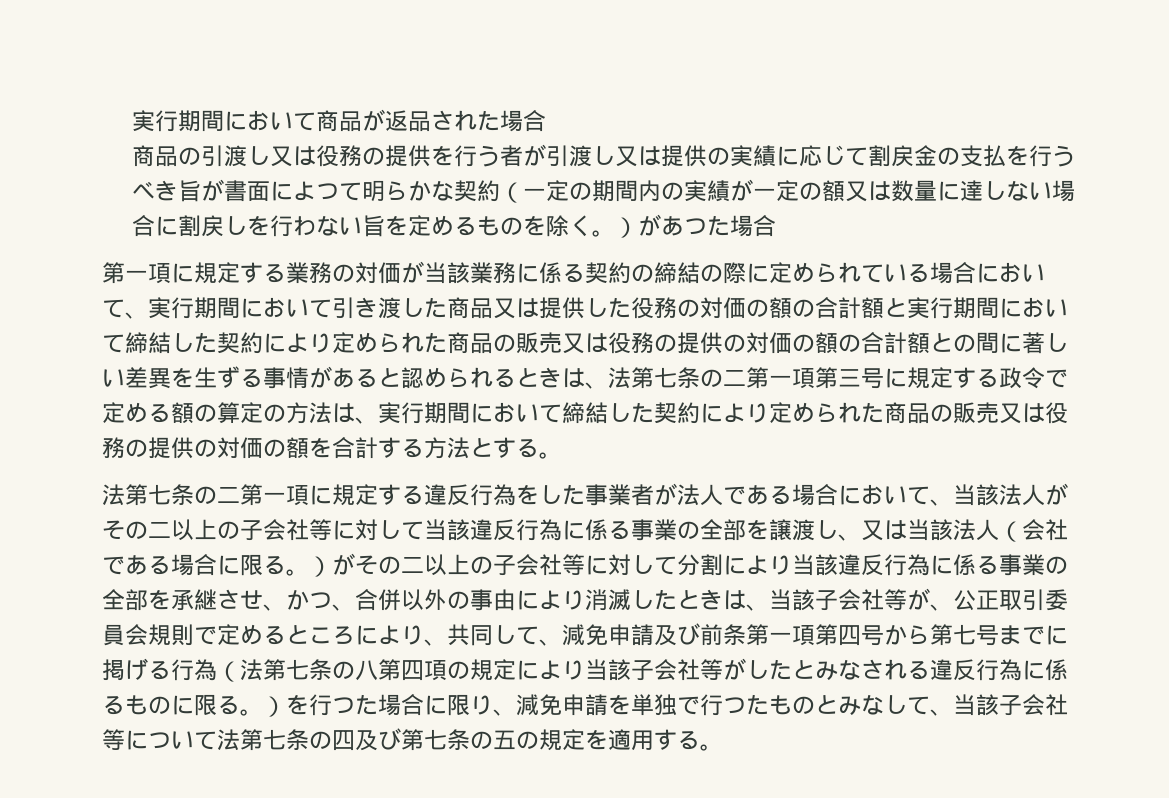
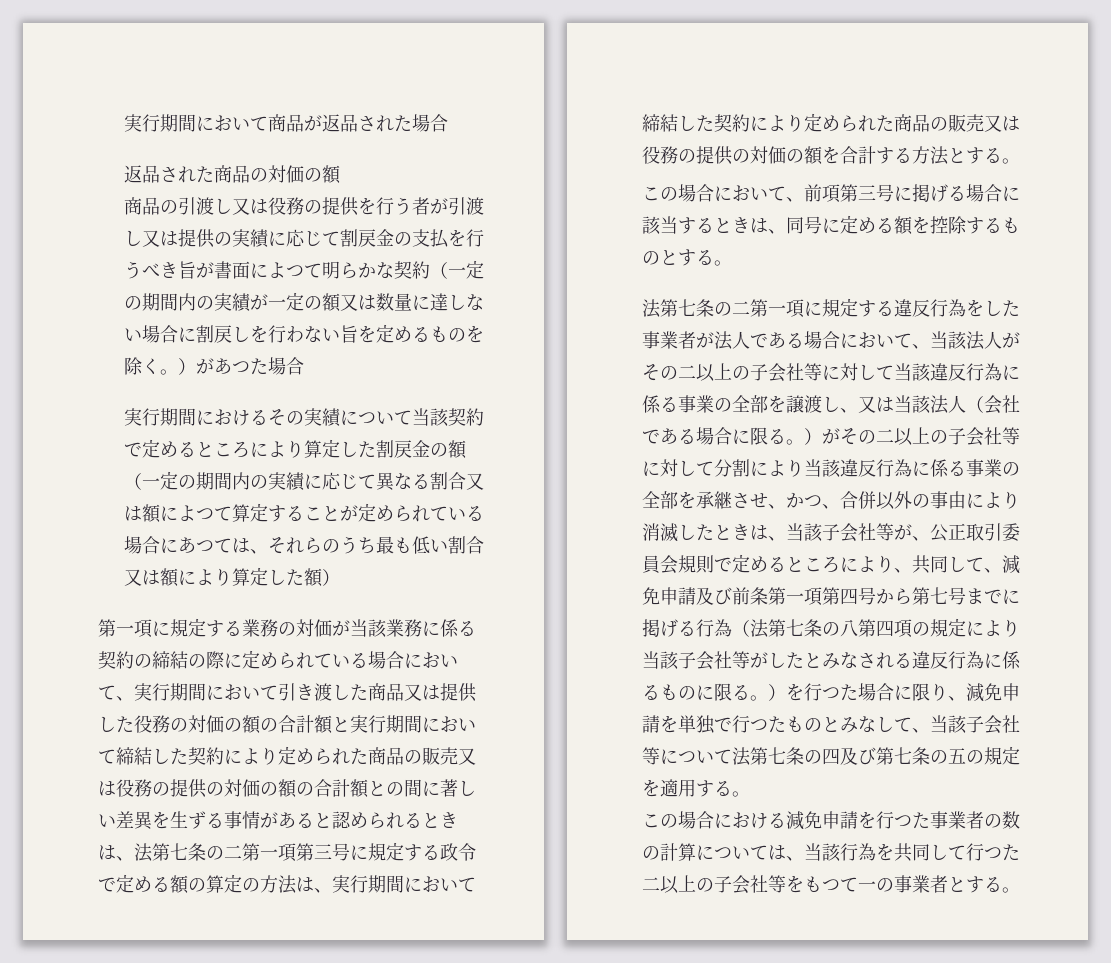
+ 返品された商品の対価の額
+ 実行期間におけるその実績について当該契約で定めるところにより算定した割戻金の額（一定の期間内の実績に応じて異なる割合又は額によつて算定することが定められている場合にあつては、それらのうち最も低い割合又は額により算定した額）
+ この場合において、前項第三号に掲げる場合に該当するときは、同号に定める額を控除するものとする。
+ この場合における減免申請を行つた事業者の数の計算については、当該行為を共同して行つた二以上の子会社等をもつて一の事業者とする。

